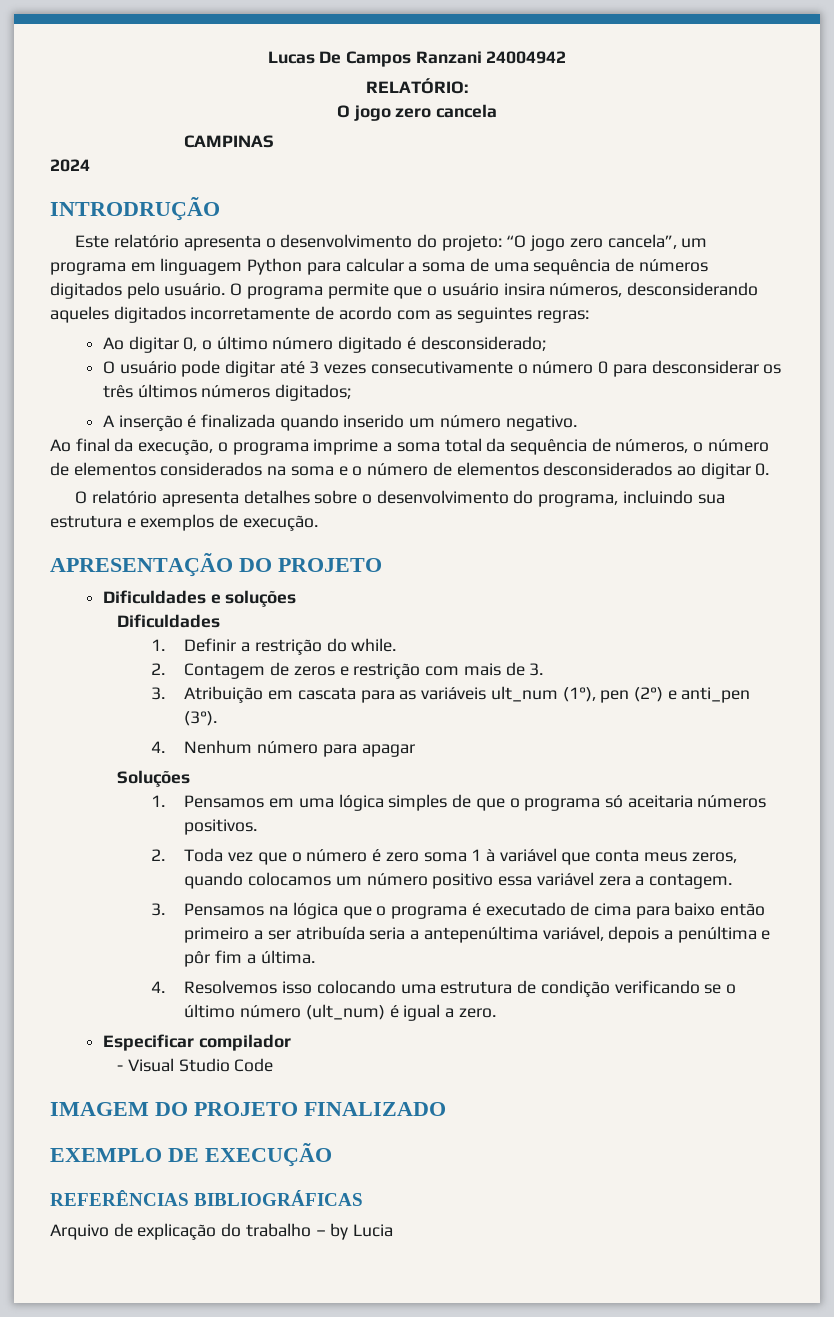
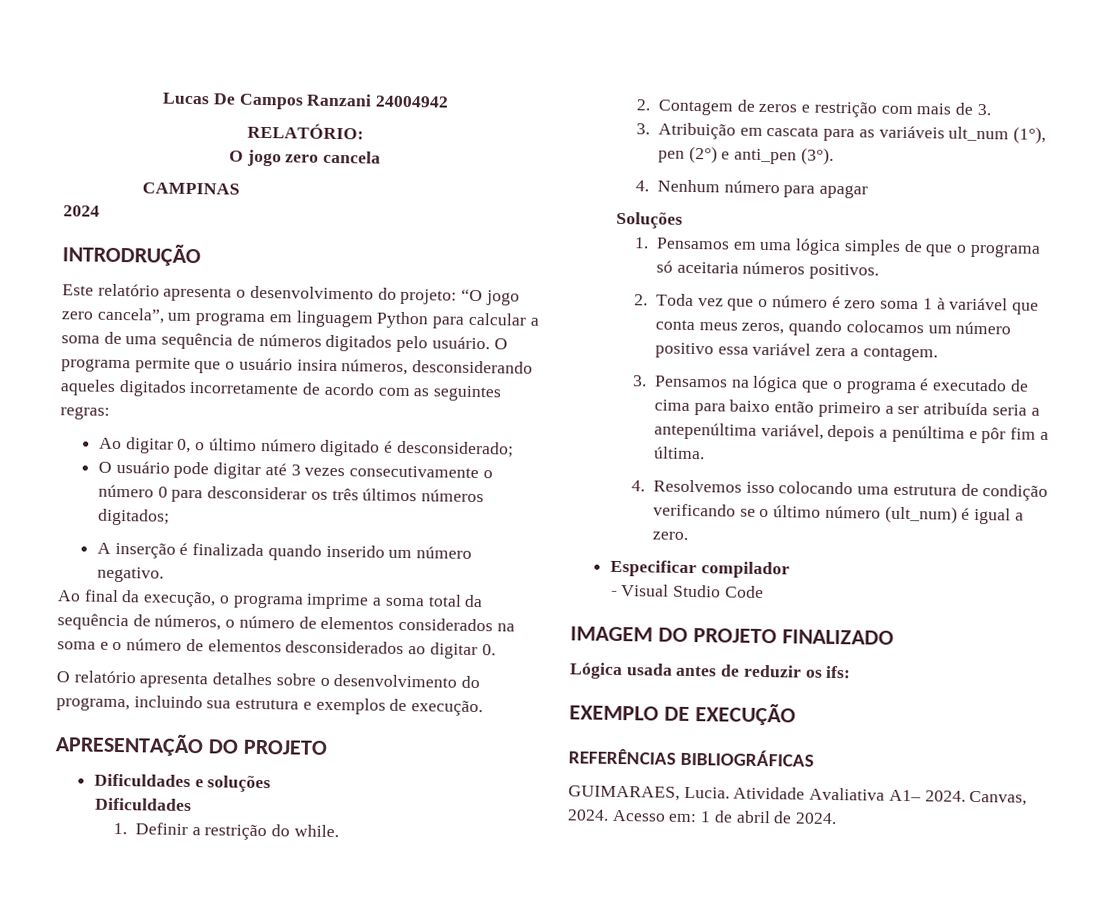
+ Lógica usada antes de reduzir os ifs:
- Arquivo de explicação do trabalho – by Lucia
+ GUIMARAES, Lucia. Atividade Avaliativa A1– 2024. Canvas, 2024. Acesso em: 1 de abril de 2024.

